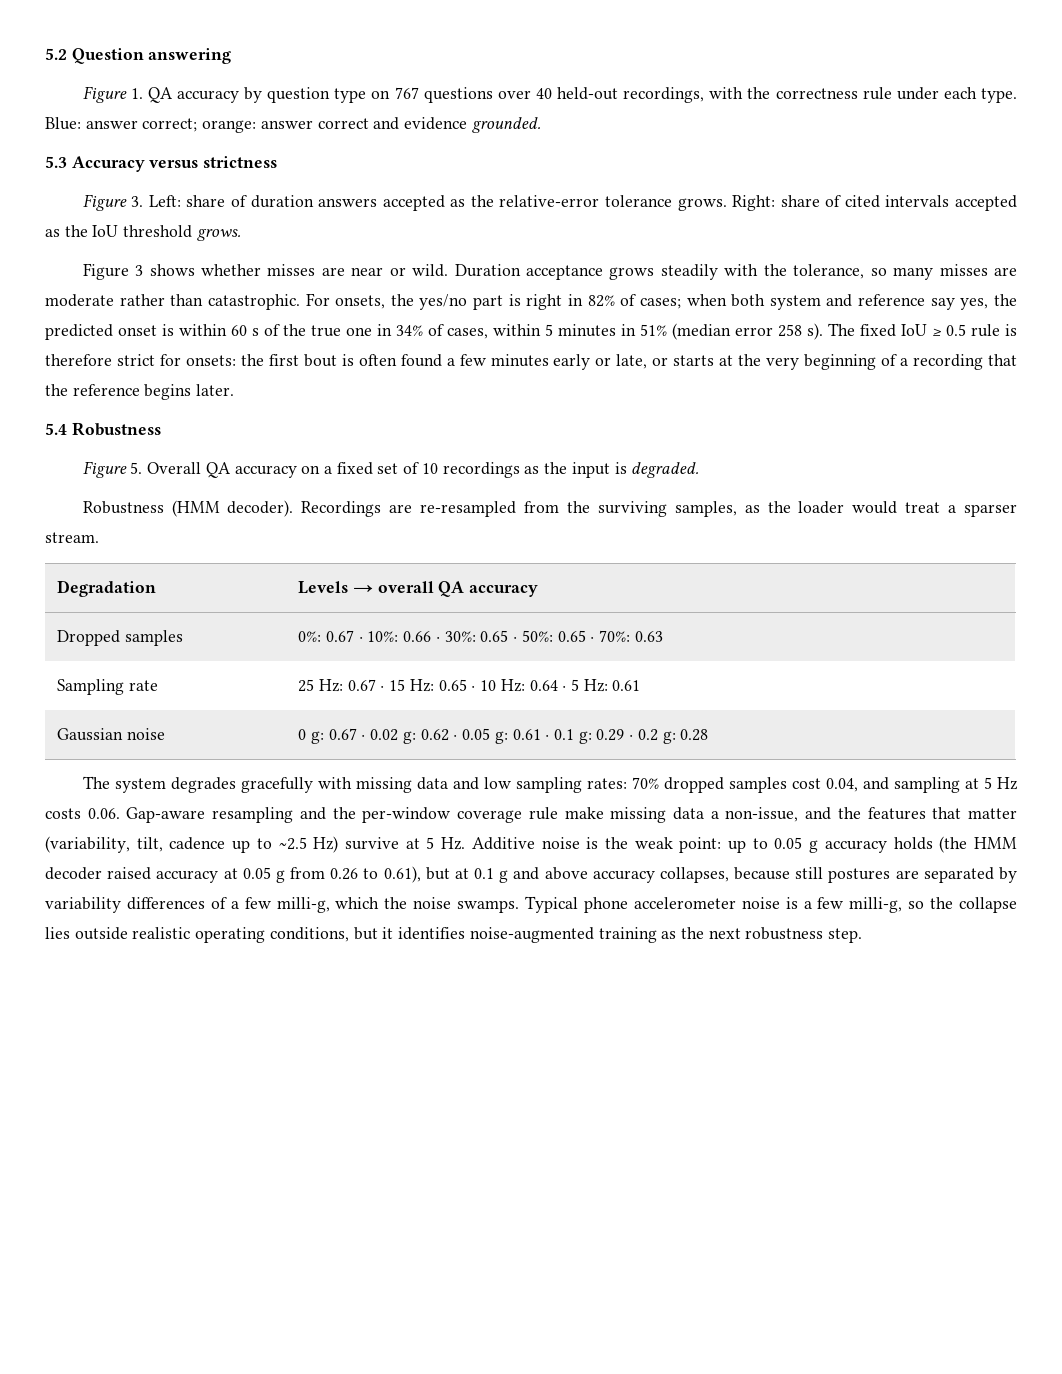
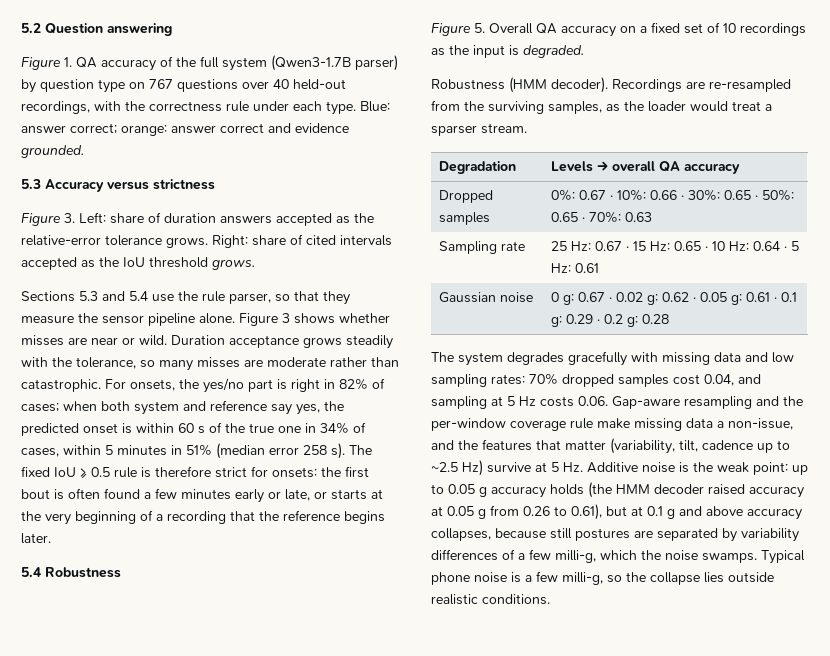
- Figure 1. QA accuracy by question type on 767 questions over 40 held-out recordings, with the correctness rule under each type.
+ Figure 1. QA accuracy of the full system (Qwen3-1.7B parser) by question type on 767 questions over 40 held-out recordings, with the correctness rule under each type.
+ Sections 5.3 and 5.4 use the rule parser, so that they measure the sensor pipeline alone.
- Typical phone accelerometer noise is a few milli-g, so the collapse lies outside realistic operating conditions, but it identifies noise-augmented training as the next robustness step.
+ Typical phone noise is a few milli-g, so the collapse lies outside realistic conditions.

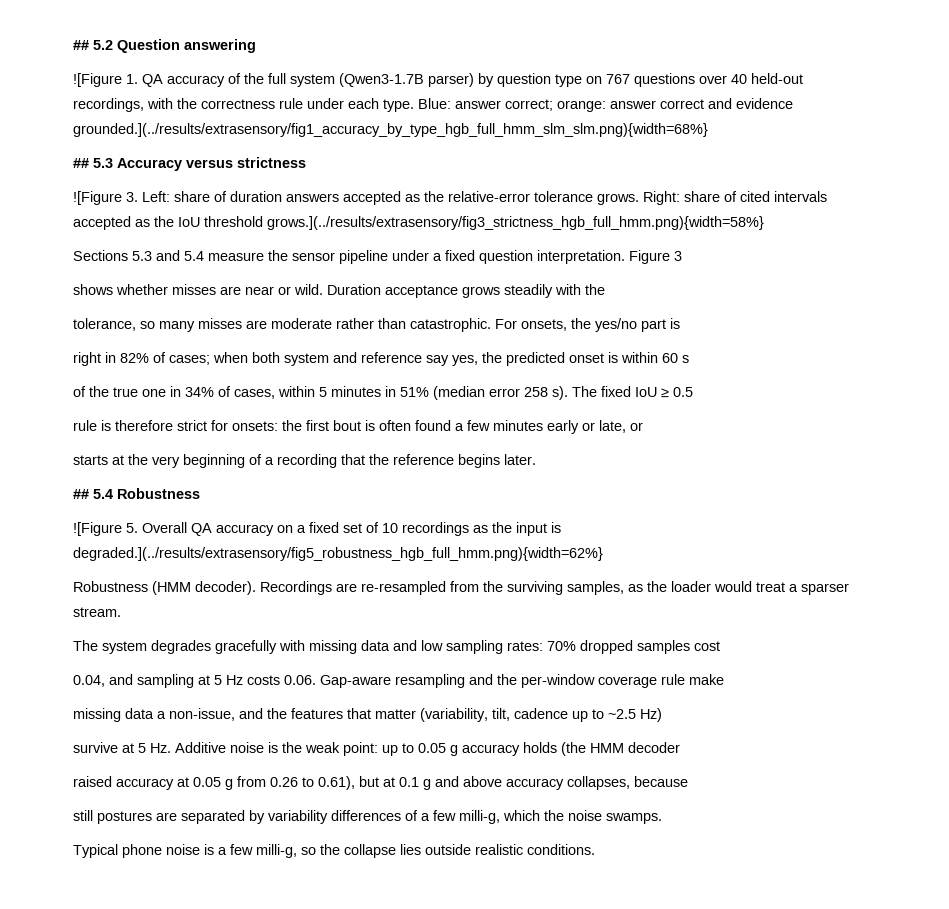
- 5.2 Question answering
+ ## 5.2 Question answering
- Figure 1. QA accuracy of the full system (Qwen3-1.7B parser) by question type on 767 questions over 40 held-out recordings, with the correctness rule under each type.
+ ![Figure 1. QA accuracy of the full system (Qwen3-1.7B parser) by question type on 767 questions over 40 held-out recordings, with the correctness rule under each type.
- Blue: answer correct; orange: answer correct and evidence grounded.
- 5.3 Accuracy versus strictness
+ Blue: answer correct; orange: answer correct and evidence grounded.](../results/extrasensory/fig1_accuracy_by_type_hgb_full_hmm_slm_slm.png){width=68%}
+ ## 5.3 Accuracy versus strictness
- Figure 3. Left: share of duration answers accepted as the relative-error tolerance grows.
+ ![Figure 3. Left: share of duration answers accepted as the relative-error tolerance grows.
- Right: share of cited intervals accepted as the IoU threshold grows.
+ Right: share of cited intervals accepted as the IoU threshold grows.](../results/extrasensory/fig3_strictness_hgb_full_hmm.png){width=58%}
- Sections 5.3 and 5.4 use the rule parser, so that they measure the sensor pipeline alone.
+ Sections 5.3 and 5.4 measure the sensor pipeline under a fixed question interpretation.
- Figure 3 shows whether misses are near or wild.
+ Figure 3
+ shows whether misses are near or wild.
- Duration acceptance grows steadily with the tolerance, so many misses are moderate rather than catastrophic.
+ Duration acceptance grows steadily with the
+ tolerance, so many misses are moderate rather than catastrophic.
- For onsets, the yes/no part is right in 82% of cases; when both system and reference say yes, the predicted onset is within 60 s of the true one in 34% of cases, within 5 minutes in 51% (median error 258 s).
+ For onsets, the yes/no part is
+ right in 82% of cases; when both system and reference say yes, the predicted onset is within 60 s
+ of the true one in 34% of cases, within 5 minutes in 51% (median error 258 s).
- The fixed IoU ≥ 0.5 rule is therefore strict for onsets: the first bout is often found a few minutes early or late, or starts at the very beginning of a recording that the reference begins later.
+ The fixed IoU ≥ 0.5
+ rule is therefore strict for onsets: the first bout is often found a few minutes early or late, or
+ starts at the very beginning of a recording that the reference begins later.
- 5.4 Robustness
+ ## 5.4 Robustness
- Figure 5. Overall QA accuracy on a fixed set of 10 recordings as the input is degraded.
+ ![Figure 5. Overall QA accuracy on a fixed set of 10 recordings as the input is degraded.](../results/extrasensory/fig5_robustness_hgb_full_hmm.png){width=62%}
- Degradation | Levels → overall QA accuracy
- Dropped samples | 0%: 0.67 · 10%: 0.66 · 30%: 0.65 · 50%: 0.65 · 70%: 0.63
- Sampling rate | 25 Hz: 0.67 · 15 Hz: 0.65 · 10 Hz: 0.64 · 5 Hz: 0.61
- Gaussian noise | 0 g: 0.67 · 0.02 g: 0.62 · 0.05 g: 0.61 · 0.1 g: 0.29 · 0.2 g: 0.28
- 70% dropped samples cost 0.04, and sampling at 5 Hz costs 0.06. Gap-aware resampling and the per-window coverage rule make missing data a non-issue, and the features that matter (variability, tilt, cadence up to ~2.5 Hz) survive at 5 Hz. Additive noise is the weak point:
+ 70% dropped samples cost
+ 0.04, and sampling at 5 Hz costs 0.06. Gap-aware resampling and the per-window coverage rule make
+ missing data a non-issue, and the features that matter (variability, tilt, cadence up to ~2.5 Hz)
+ survive at 5 Hz. Additive noise is the weak point:
- up to 0.05 g accuracy holds (the HMM decoder raised accuracy at 0.05 g from 0.26 to 0.61), but at 0.1 g and above accuracy collapses, because still postures are separated by variability differences of a few milli-g, which the noise swamps. Typical phone noise is a few milli-g, so the collapse lies outside realistic conditions.
+ up to 0.05 g accuracy holds (the HMM decoder
+ raised accuracy at 0.05 g from 0.26 to 0.61), but at 0.1 g and above accuracy collapses, because
+ still postures are separated by variability differences of a few milli-g, which the noise swamps.
+ Typical phone noise is a few milli-g, so the collapse lies outside realistic conditions.

